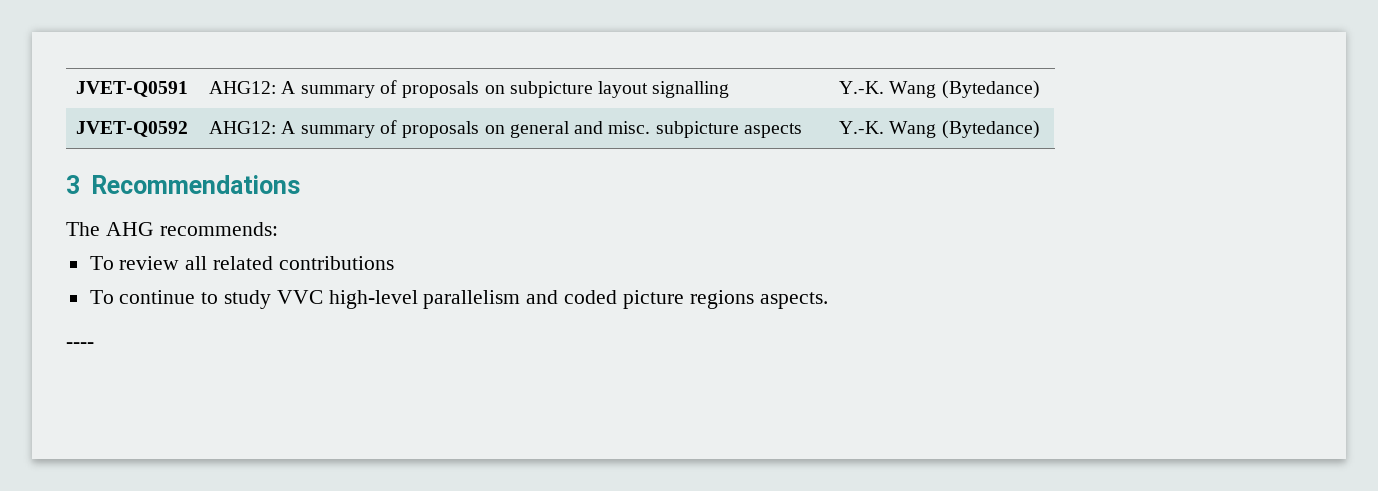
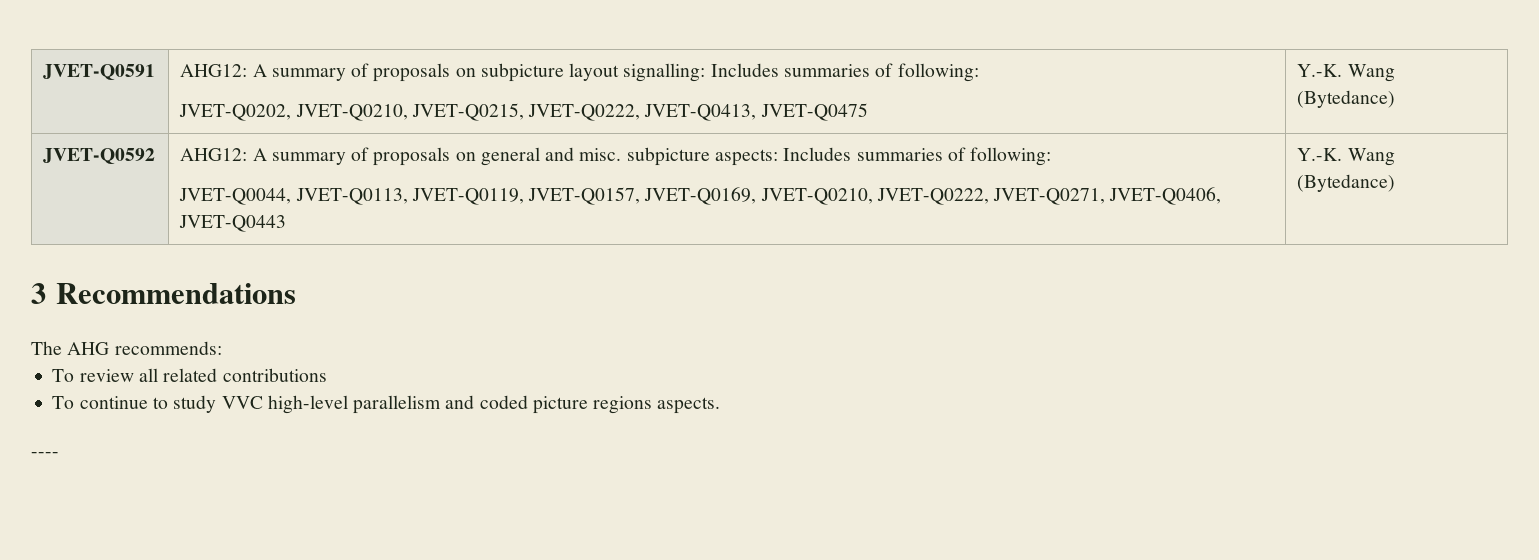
- JVET-Q0591 | AHG12: A summary of proposals on subpicture layout signalling | Y.-K. Wang (Bytedance)
+ JVET-Q0591 | AHG12: A summary of proposals on subpicture layout signalling: Includes summaries of following:
+ JVET-Q0202, JVET-Q0210, JVET-Q0215, JVET-Q0222, JVET-Q0413, JVET-Q0475 | Y.-K. Wang (Bytedance)
- JVET-Q0592 | AHG12: A summary of proposals on general and misc. subpicture aspects | Y.-K. Wang (Bytedance)
+ JVET-Q0592 | AHG12: A summary of proposals on general and misc. subpicture aspects: Includes summaries of following:
+ JVET-Q0044, JVET-Q0113, JVET-Q0119, JVET-Q0157, JVET-Q0169, JVET-Q0210, JVET-Q0222, JVET-Q0271, JVET-Q0406, JVET-Q0443 | Y.-K. Wang (Bytedance)

